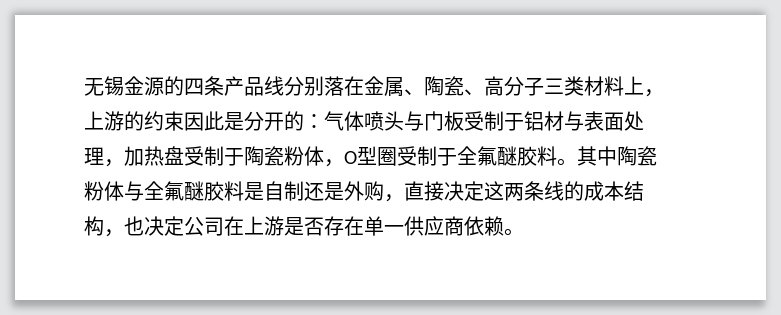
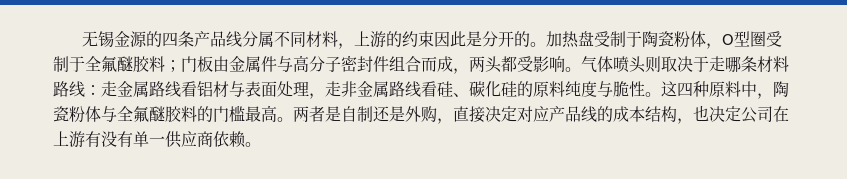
- 无锡金源的四条产品线分别落在金属、陶瓷、高分子三类材料上，上游的约束因此是分开的：气体喷头与门板受制于铝材与表面处理，加热盘受制于陶瓷粉体，O型圈受制于全氟醚胶料。其中陶瓷粉体与全氟醚胶料是自制还是外购，直接决定这两条线的成本结构，也决定公司在上游是否存在单一供应商依赖。
+ 无锡金源的四条产品线分属不同材料，上游的约束因此是分开的。加热盘受制于陶瓷粉体，O型圈受制于全氟醚胶料；门板由金属件与高分子密封件组合而成，两头都受影响。气体喷头则取决于走哪条材料路线：走金属路线看铝材与表面处理，走非金属路线看硅、碳化硅的原料纯度与脆性。这四种原料中，陶瓷粉体与全氟醚胶料的门槛最高。两者是自制还是外购，直接决定对应产品线的成本结构，也决定公司在上游有没有单一供应商依赖。

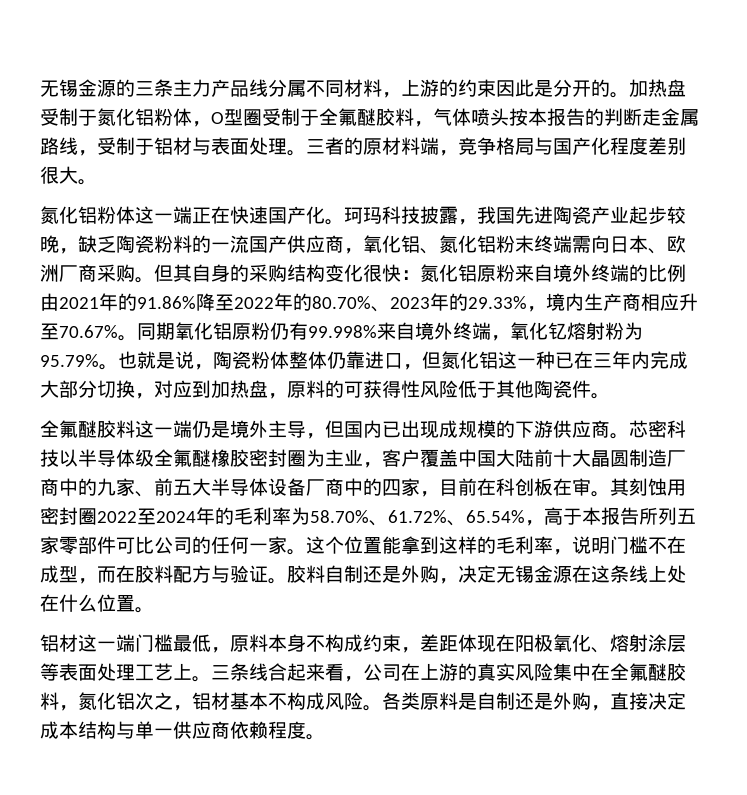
- 无锡金源的四条产品线分属不同材料，上游的约束因此是分开的。
+ 无锡金源的三条主力产品线分属不同材料，上游的约束因此是分开的。
- 加热盘受制于陶瓷粉体，O型圈受制于全氟醚胶料；门板由金属件与高分子密封件组合而成，两头都受影响。气体喷头则取决于走哪条材料路线：走金属路线看铝材与表面处理，走非金属路线看硅、碳化硅的原料纯度与脆性。这四种原料中，陶瓷粉体与全氟醚胶料的门槛最高。两者是自制还是外购，直接决定对应产品线的成本结构，也决定公司在上游有没有单一供应商依赖。
+ 加热盘受制于氮化铝粉体，O型圈受制于全氟醚胶料，气体喷头按本报告的判断走金属路线，受制于铝材与表面处理。三者的原材料端，竞争格局与国产化程度差别很大。
+ 氮化铝粉体这一端正在快速国产化。珂玛科技披露，我国先进陶瓷产业起步较晚，缺乏陶瓷粉料的一流国产供应商，氧化铝、氮化铝粉末终端需向日本、欧洲厂商采购。但其自身的采购结构变化很快：氮化铝原粉来自境外终端的比例由2021年的91.86%降至2022年的80.70%、2023年的29.33%，境内生产商相应升至70.67%。同期氧化铝原粉仍有99.998%来自境外终端，氧化钇熔射粉为95.79%。也就是说，陶瓷粉体整体仍靠进口，但氮化铝这一种已在三年内完成大部分切换，对应到加热盘，原料的可获得性风险低于其他陶瓷件。
+ 全氟醚胶料这一端仍是境外主导，但国内已出现成规模的下游供应商。芯密科技以半导体级全氟醚橡胶密封圈为主业，客户覆盖中国大陆前十大晶圆制造厂商中的九家、前五大半导体设备厂商中的四家，目前在科创板在审。其刻蚀用密封圈2022至2024年的毛利率为58.70%、61.72%、65.54%，高于本报告所列五家零部件可比公司的任何一家。这个位置能拿到这样的毛利率，说明门槛不在成型，而在胶料配方与验证。胶料自制还是外购，决定无锡金源在这条线上处在什么位置。
+ 铝材这一端门槛最低，原料本身不构成约束，差距体现在阳极氧化、熔射涂层等表面处理工艺上。三条线合起来看，公司在上游的真实风险集中在全氟醚胶料，氮化铝次之，铝材基本不构成风险。各类原料是自制还是外购，直接决定成本结构与单一供应商依赖程度。

